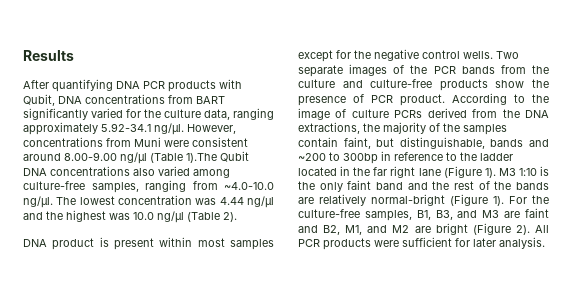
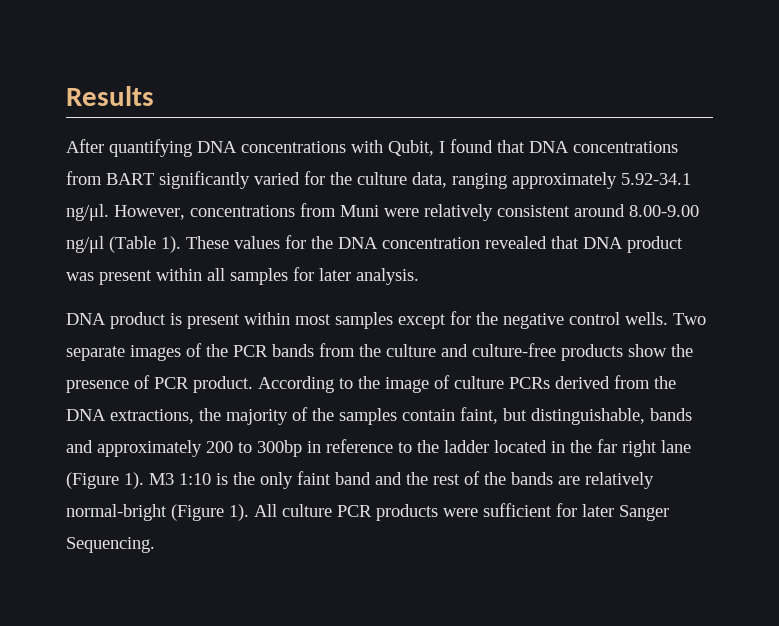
- After quantifying DNA PCR products with Qubit, DNA concentrations from BART significantly varied for the culture data, ranging approximately 5.92-34.1 ng/μl.
+ After quantifying DNA concentrations with Qubit, I found that DNA concentrations from BART significantly varied for the culture data, ranging approximately 5.92-34.1 ng/μl.
- However, concentrations from Muni were consistent around 8.00-9.00 ng/μl (Table 1).The Qubit DNA concentrations also varied among culture-free samples, ranging from ~4.0-10.0 ng/μl. The lowest concentration was 4.44 ng/μl and the highest was 10.0 ng/μl (Table 2).
+ However, concentrations from Muni were relatively consistent around 8.00-9.00 ng/μl (Table 1). These values for the DNA concentration revealed that DNA product was present within all samples for later analysis.
- According to the image of culture PCRs derived from the DNA extractions, the majority of the samples contain faint, but distinguishable, bands and ~200 to 300bp in reference to the ladder located in the far right lane (Figure 1).
+ According to the image of culture PCRs derived from the DNA extractions, the majority of the samples contain faint, but distinguishable, bands and approximately 200 to 300bp in reference to the ladder located in the far right lane (Figure 1).
- For the culture-free samples, B1, B3, and M3 are faint and B2, M1, and M2 are bright (Figure 2). All PCR products were sufficient for later analysis.
+ All culture PCR products were sufficient for later Sanger Sequencing.

